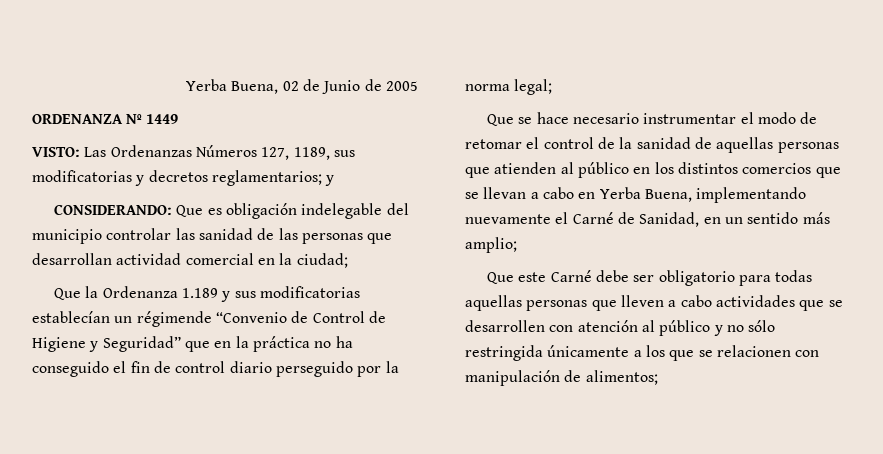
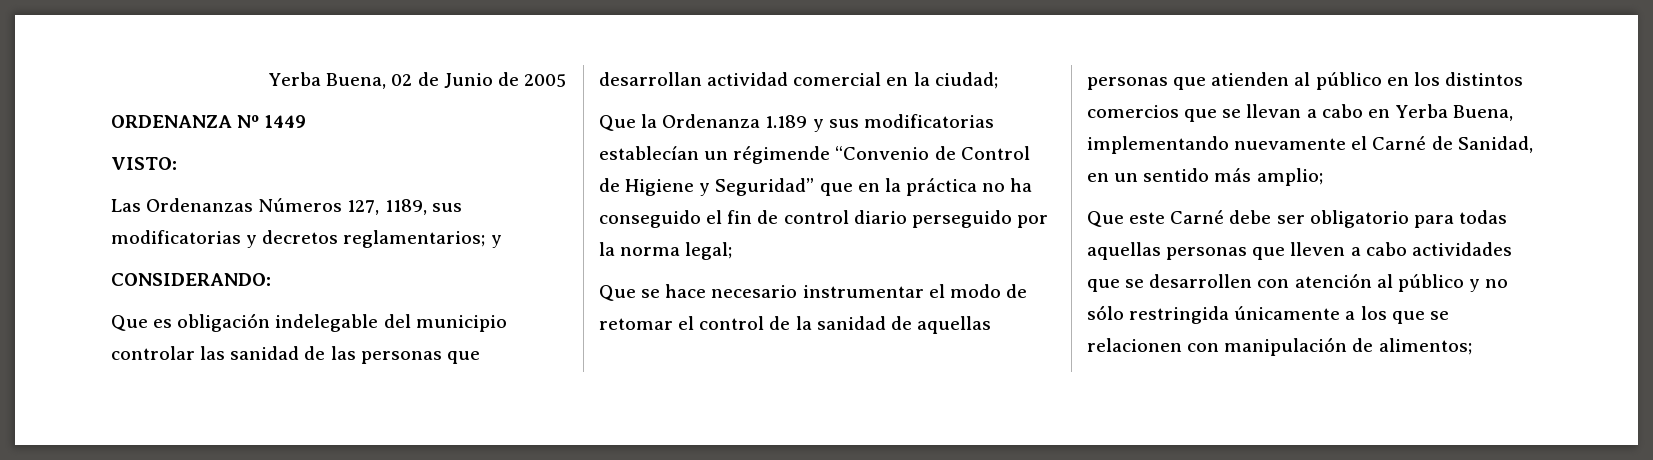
- VISTO: Las Ordenanzas Números 127, 1189, sus modificatorias y decretos reglamentarios; y
+ VISTO:
+ Las Ordenanzas Números 127, 1189, sus modificatorias y decretos reglamentarios; y
- CONSIDERANDO: Que es obligación indelegable del municipio controlar las sanidad de las personas que desarrollan actividad comercial en la ciudad;
+ CONSIDERANDO:
+ Que es obligación indelegable del municipio controlar las sanidad de las personas que desarrollan actividad comercial en la ciudad;

